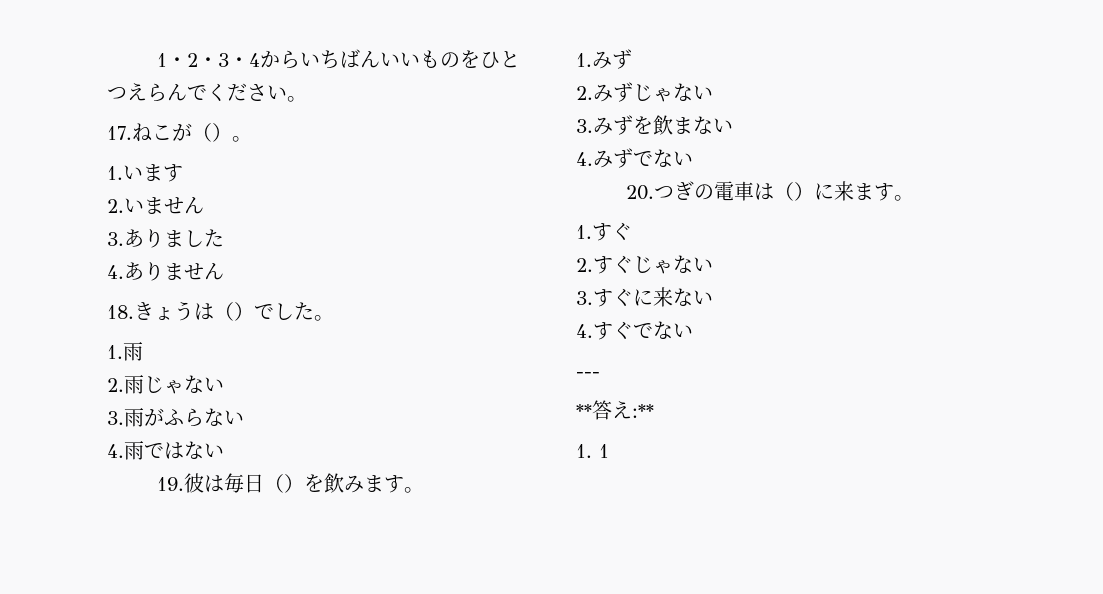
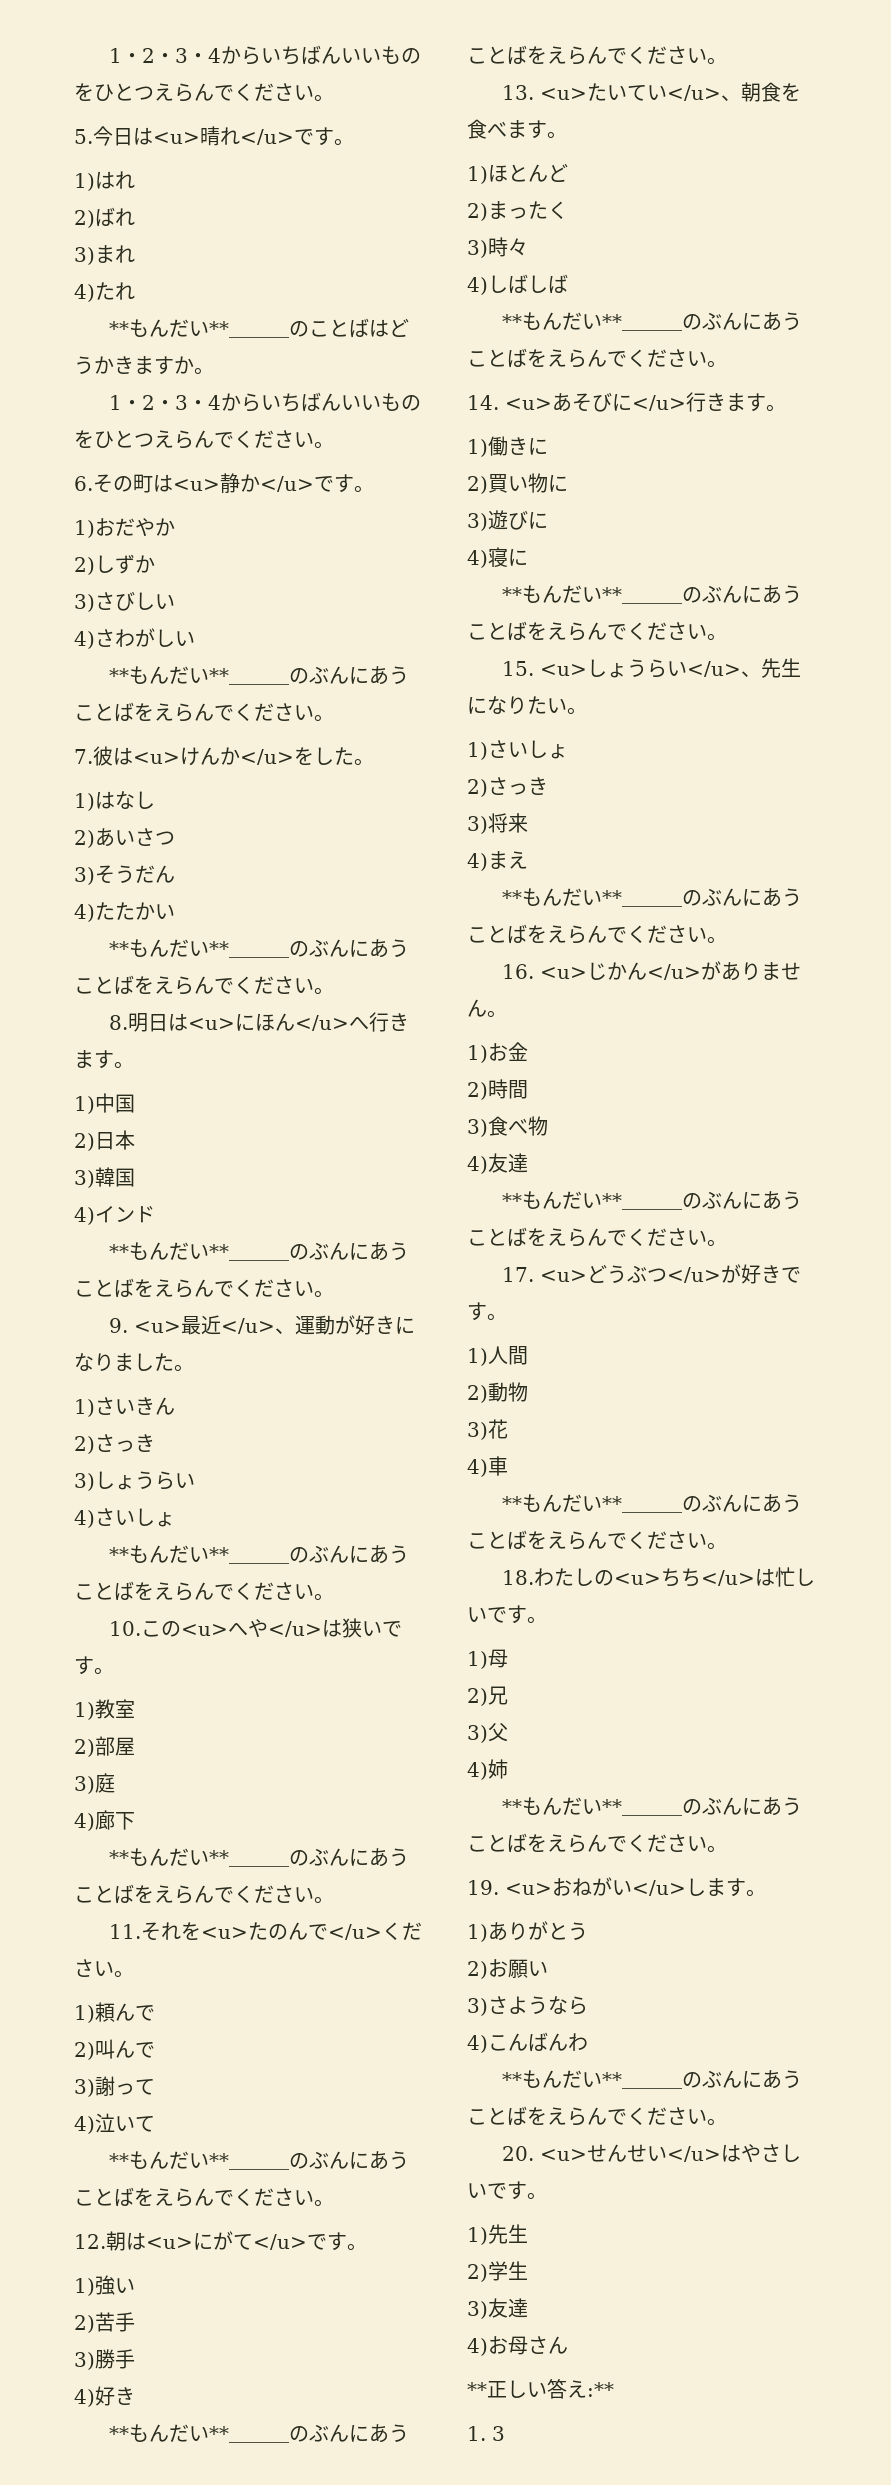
- 17.ねこが（）。
- 1.います
- 2.いません
- 3.ありました
- 4.ありません
- 18.きょうは（）でした。
- 1.雨
- 2.雨じゃない
- 3.雨がふらない
- 4.雨ではない
- 19.彼は毎日（）を飲みます。
- 1.みず
- 2.みずじゃない
- 3.みずを飲まない
- 4.みずでない
- 20.つぎの電車は（）に来ます。
- 1.すぐ
- 2.すぐじゃない
- 3.すぐに来ない
- 4.すぐでない
- ---
- **答え:**
+ 5.今日は<u>晴れ</u>です。
+ 1)はれ
+ 2)ばれ
+ 3)まれ
+ 4)たれ
+ **もんだい**＿＿＿のことばはどうかきますか。
+ 1・2・3・4からいちばんいいものをひとつえらんでください。
+ 6.その町は<u>静か</u>です。
+ 1)おだやか
+ 2)しずか
+ 3)さびしい
+ 4)さわがしい
+ **もんだい**＿＿＿のぶんにあうことばをえらんでください。
+ 7.彼は<u>けんか</u>をした。
+ 1)はなし
+ 2)あいさつ
+ 3)そうだん
+ 4)たたかい
+ **もんだい**＿＿＿のぶんにあうことばをえらんでください。
+ 8.明日は<u>にほん</u>へ行きます。
+ 1)中国
+ 2)日本
+ 3)韓国
+ 4)インド
+ **もんだい**＿＿＿のぶんにあうことばをえらんでください。
+ 9. <u>最近</u>、運動が好きになりました。
+ 1)さいきん
+ 2)さっき
+ 3)しょうらい
+ 4)さいしょ
+ **もんだい**＿＿＿のぶんにあうことばをえらんでください。
+ 10.この<u>へや</u>は狭いです。
+ 1)教室
+ 2)部屋
+ 3)庭
+ 4)廊下
+ **もんだい**＿＿＿のぶんにあうことばをえらんでください。
+ 11.それを<u>たのんで</u>ください。
+ 1)頼んで
+ 2)叫んで
+ 3)謝って
+ 4)泣いて
+ **もんだい**＿＿＿のぶんにあうことばをえらんでください。
+ 12.朝は<u>にがて</u>です。
+ 1)強い
+ 2)苦手
+ 3)勝手
+ 4)好き
+ **もんだい**＿＿＿のぶんにあうことばをえらんでください。
+ 13. <u>たいてい</u>、朝食を食べます。
+ 1)ほとんど
+ 2)まったく
+ 3)時々
+ 4)しばしば
+ **もんだい**＿＿＿のぶんにあうことばをえらんでください。
+ 14. <u>あそびに</u>行きます。
+ 1)働きに
+ 2)買い物に
+ 3)遊びに
+ 4)寝に
+ **もんだい**＿＿＿のぶんにあうことばをえらんでください。
+ 15. <u>しょうらい</u>、先生になりたい。
+ 1)さいしょ
+ 2)さっき
+ 3)将来
+ 4)まえ
+ **もんだい**＿＿＿のぶんにあうことばをえらんでください。
+ 16. <u>じかん</u>がありません。
+ 1)お金
+ 2)時間
+ 3)食べ物
+ 4)友達
+ **もんだい**＿＿＿のぶんにあうことばをえらんでください。
+ 17. <u>どうぶつ</u>が好きです。
+ 1)人間
+ 2)動物
+ 3)花
+ 4)車
+ **もんだい**＿＿＿のぶんにあうことばをえらんでください。
+ 18.わたしの<u>ちち</u>は忙しいです。
+ 1)母
+ 2)兄
+ 3)父
+ 4)姉
+ **もんだい**＿＿＿のぶんにあうことばをえらんでください。
+ 19. <u>おねがい</u>します。
+ 1)ありがとう
+ 2)お願い
+ 3)さようなら
+ 4)こんばんわ
+ **もんだい**＿＿＿のぶんにあうことばをえらんでください。
+ 20. <u>せんせい</u>はやさしいです。
+ 1)先生
+ 2)学生
+ 3)友達
+ 4)お母さん
+ **正しい答え:**
- 1. 1
+ 1. 3

